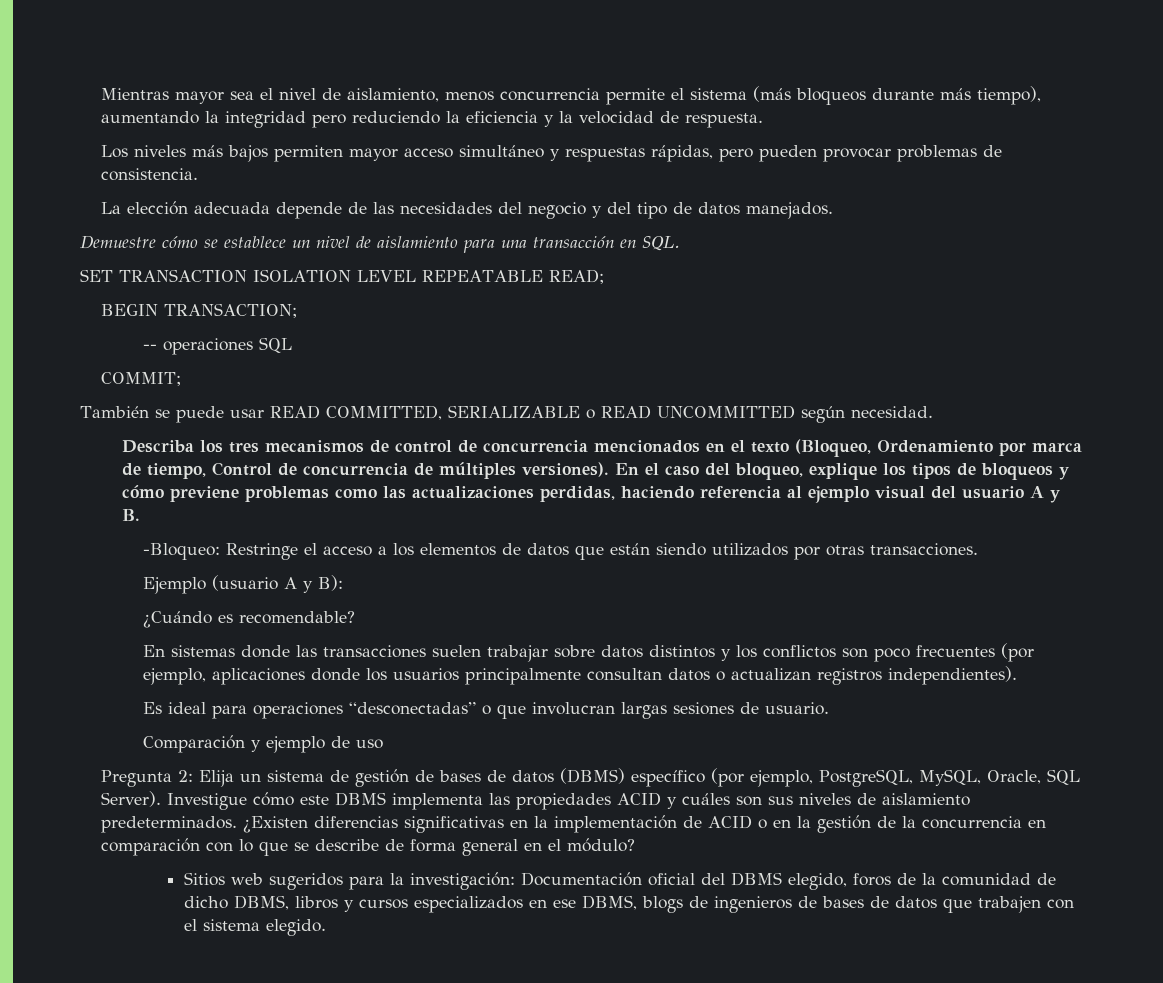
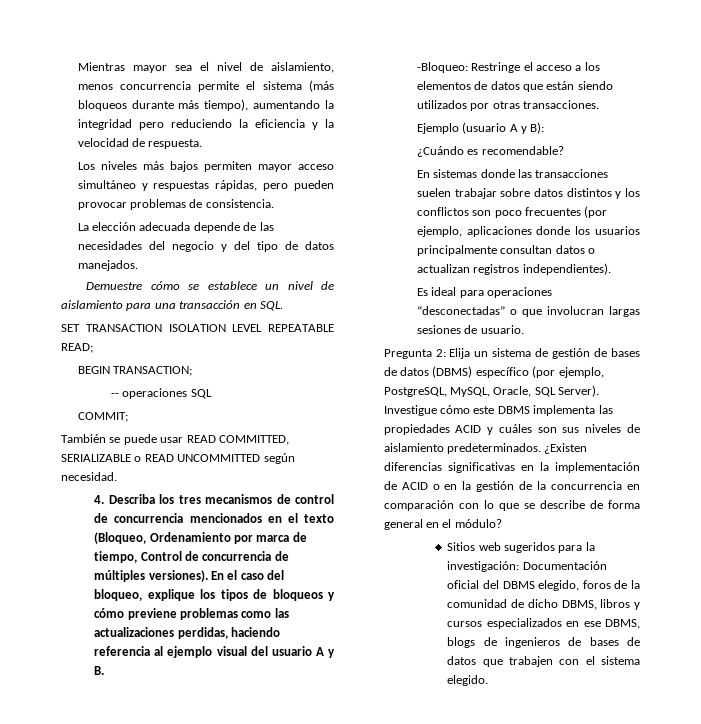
- Describa los tres mecanismos de control de concurrencia mencionados en el texto (Bloqueo, Ordenamiento por marca de tiempo, Control de concurrencia de múltiples versiones).
+ 4. Describa los tres mecanismos de control de concurrencia mencionados en el texto (Bloqueo, Ordenamiento por marca de tiempo, Control de concurrencia de múltiples versiones).
- Comparación y ejemplo de uso

